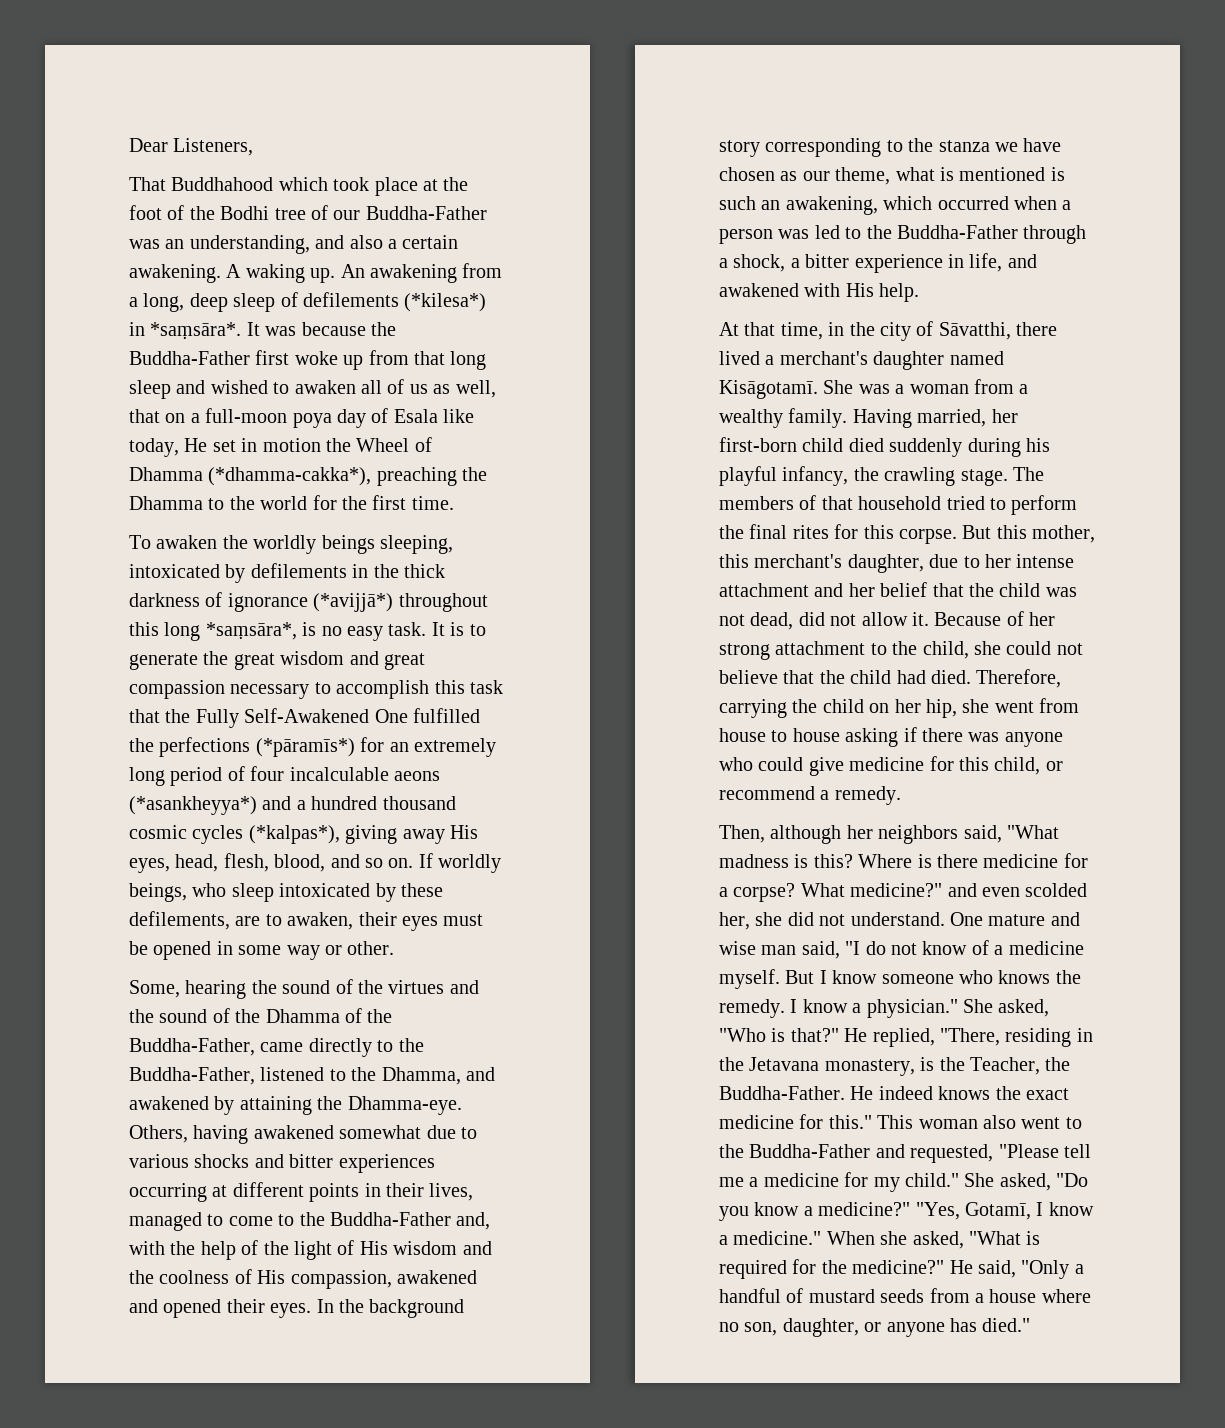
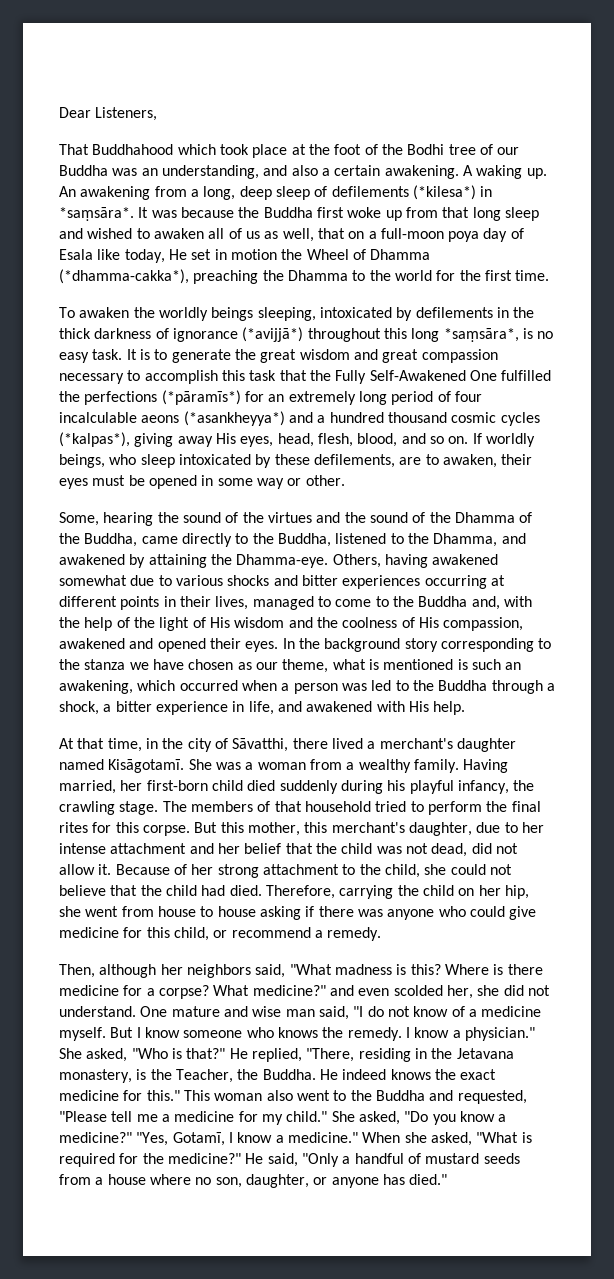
- That Buddhahood which took place at the foot of the Bodhi tree of our Buddha-Father was an understanding, and also a certain awakening.
+ That Buddhahood which took place at the foot of the Bodhi tree of our Buddha was an understanding, and also a certain awakening.
- It was because the Buddha-Father first woke up from that long sleep and wished to awaken all of us as well, that on a full-moon poya day of Esala like today, He set in motion the Wheel of Dhamma (*dhamma-cakka*), preaching the Dhamma to the world for the first time.
+ It was because the Buddha first woke up from that long sleep and wished to awaken all of us as well, that on a full-moon poya day of Esala like today, He set in motion the Wheel of Dhamma (*dhamma-cakka*), preaching the Dhamma to the world for the first time.
- Some, hearing the sound of the virtues and the sound of the Dhamma of the Buddha-Father, came directly to the Buddha-Father, listened to the Dhamma, and awakened by attaining the Dhamma-eye.
+ Some, hearing the sound of the virtues and the sound of the Dhamma of the Buddha, came directly to the Buddha, listened to the Dhamma, and awakened by attaining the Dhamma-eye.
- Others, having awakened somewhat due to various shocks and bitter experiences occurring at different points in their lives, managed to come to the Buddha-Father and, with the help of the light of His wisdom and the coolness of His compassion, awakened and opened their eyes.
+ Others, having awakened somewhat due to various shocks and bitter experiences occurring at different points in their lives, managed to come to the Buddha and, with the help of the light of His wisdom and the coolness of His compassion, awakened and opened their eyes.
- In the background story corresponding to the stanza we have chosen as our theme, what is mentioned is such an awakening, which occurred when a person was led to the Buddha-Father through a shock, a bitter experience in life, and awakened with His help.
+ In the background story corresponding to the stanza we have chosen as our theme, what is mentioned is such an awakening, which occurred when a person was led to the Buddha through a shock, a bitter experience in life, and awakened with His help.
- He replied, "There, residing in the Jetavana monastery, is the Teacher, the Buddha-Father.
+ He replied, "There, residing in the Jetavana monastery, is the Teacher, the Buddha.
- This woman also went to the Buddha-Father and requested, "Please tell me a medicine for my child."
+ This woman also went to the Buddha and requested, "Please tell me a medicine for my child."

